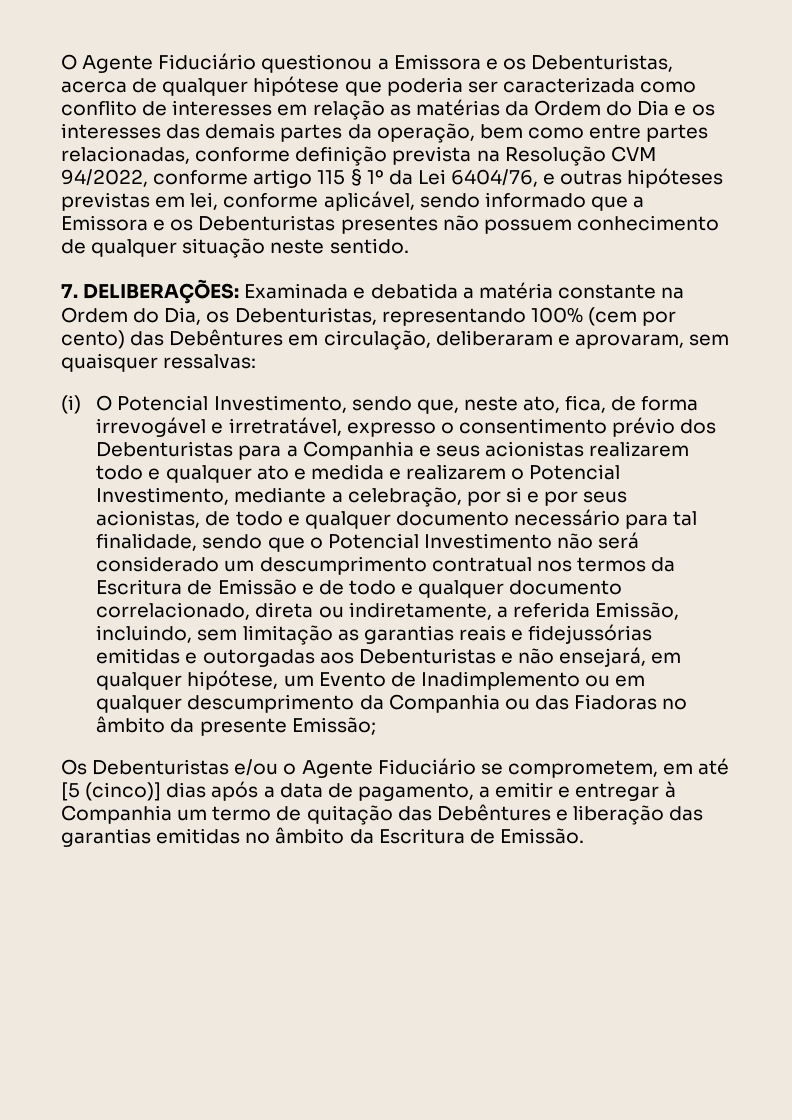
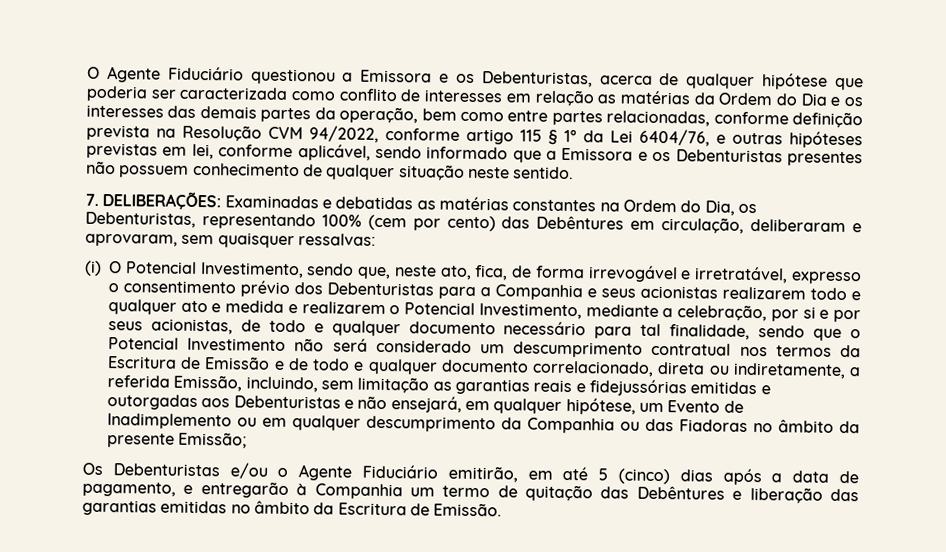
- 7. DELIBERAÇÕES: Examinada e debatida a matéria constante na Ordem do Dia, os Debenturistas, representando 100% (cem por cento) das Debêntures em circulação, deliberaram e aprovaram, sem quaisquer ressalvas:
+ 7. DELIBERAÇÕES: Examinadas e debatidas as matérias constantes na Ordem do Dia, os Debenturistas, representando 100% (cem por cento) das Debêntures em circulação, deliberaram e aprovaram, sem quaisquer ressalvas:
- Os Debenturistas e/ou o Agente Fiduciário se comprometem, em até [5 (cinco)] dias após a data de pagamento, a emitir e entregar à Companhia um termo de quitação das Debêntures e liberação das garantias emitidas no âmbito da Escritura de Emissão.
+ Os Debenturistas e/ou o Agente Fiduciário emitirão, em até 5 (cinco) dias após a data de pagamento, e entregarão à Companhia um termo de quitação das Debêntures e liberação das garantias emitidas no âmbito da Escritura de Emissão.

